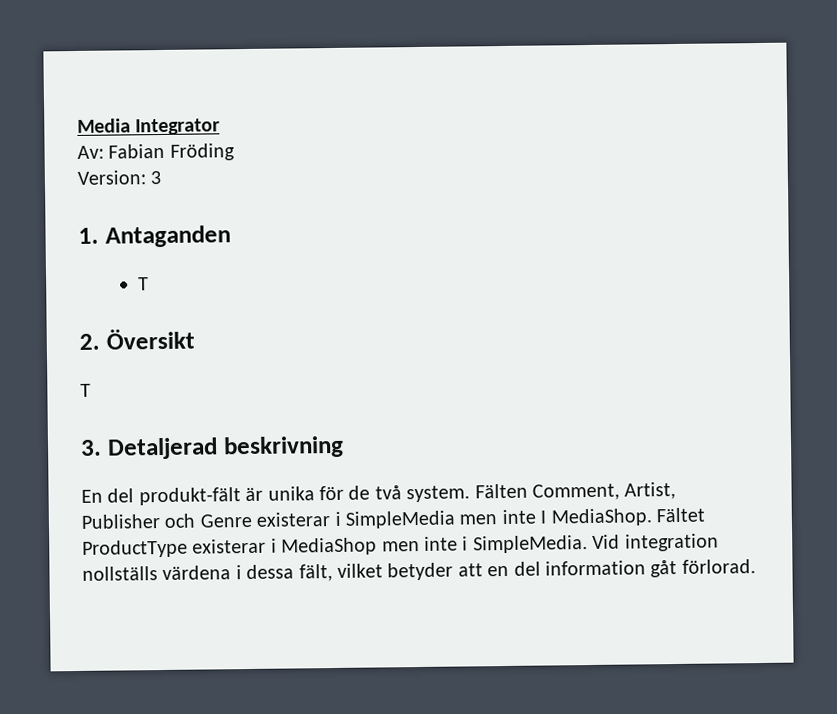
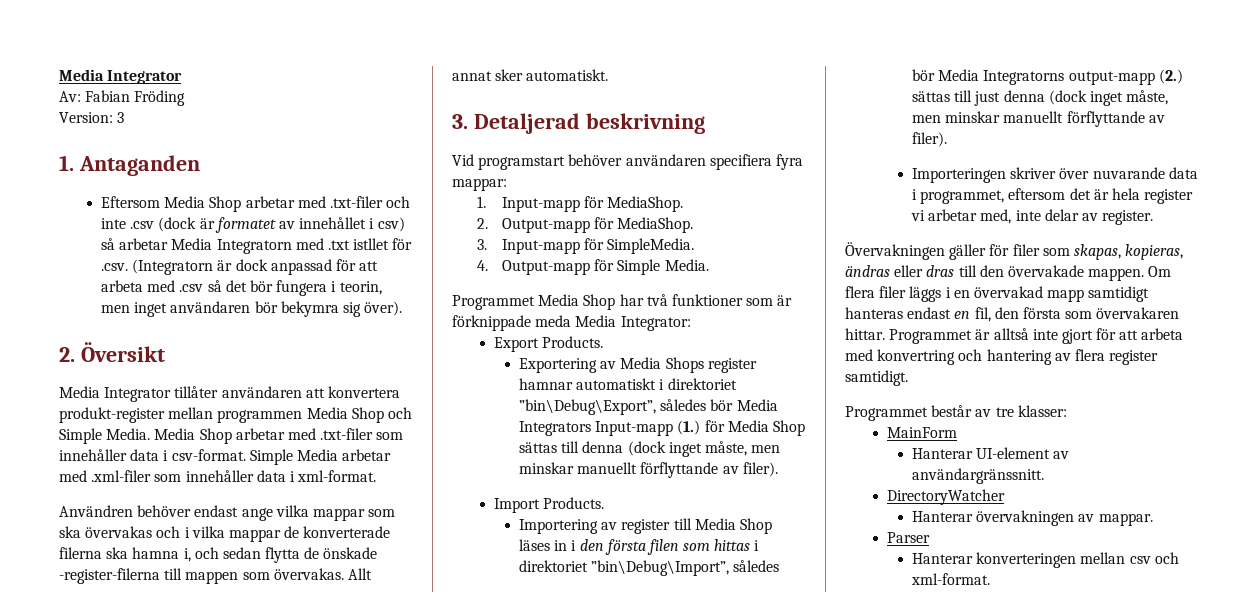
  1. Antaganden
- T
+ Eftersom Media Shop arbetar med .txt-filer och inte .csv (dock är formatet av innehållet i csv) så arbetar Media Integratorn med .txt istllet för .csv. (Integratorn är dock anpassad för att arbeta med .csv så det bör fungera i teorin, men inget användaren bör bekymra sig över).
  2. Översikt
- T
+ Media Integrator tillåter användaren att konvertera produkt-register mellan programmen Media Shop och Simple Media. Media Shop arbetar med .txt-filer som innehåller data i csv-format. Simple Media arbetar med .xml-filer som innehåller data i xml-format.
+ Användren behöver endast ange vilka mappar som ska övervakas och i vilka mappar de konverterade filerna ska hamna i, och sedan flytta de önskade -register-filerna till mappen som övervakas. Allt annat sker automatiskt.
  3. Detaljerad beskrivning
- En del produkt-fält är unika för de två system. Fälten Comment, Artist, Publisher och Genre existerar i SimpleMedia men inte I MediaShop. Fältet ProductType existerar i MediaShop men inte i SimpleMedia. Vid integration nollställs värdena i dessa fält, vilket betyder att en del information gåt förlorad.
+ Vid programstart behöver användaren specifiera fyra mappar:
+ 1. Input-mapp för MediaShop.
+ 2. Output-mapp för MediaShop.
+ 3. Input-mapp för SimpleMedia.
+ 4. Output-mapp för Simple Media.
+ Programmet Media Shop har två funktioner som är förknippade meda Media Integrator:
+ Export Products.
+ Exportering av Media Shops register hamnar automatiskt i direktoriet ”bin\Debug\Export”, således bör Media Integrators Input-mapp (1.) för Media Shop sättas till denna (dock inget måste, men minskar manuellt förflyttande av filer).
+ Import Products.
+ Importering av register till Media Shop läses in i den första filen som hittas i direktoriet ”bin\Debug\Import”, således bör Media Integratorns output-mapp (2.) sättas till just denna (dock inget måste, men minskar manuellt förflyttande av filer).
+ Importeringen skriver över nuvarande data i programmet, eftersom det är hela register vi arbetar med, inte delar av register.
+ Övervakningen gäller för filer som skapas, kopieras, ändras eller dras till den övervakade mappen. Om flera filer läggs i en övervakad mapp samtidigt hanteras endast en fil, den första som övervakaren hittar. Programmet är alltså inte gjort för att arbeta med konvertring och hantering av flera register samtidigt.
+ Programmet består av tre klasser:
+ MainForm
+ Hanterar UI-element av användargränssnitt.
+ DirectoryWatcher
+ Hanterar övervakningen av mappar.
+ Parser
+ Hanterar konverteringen mellan csv och xml-format.

